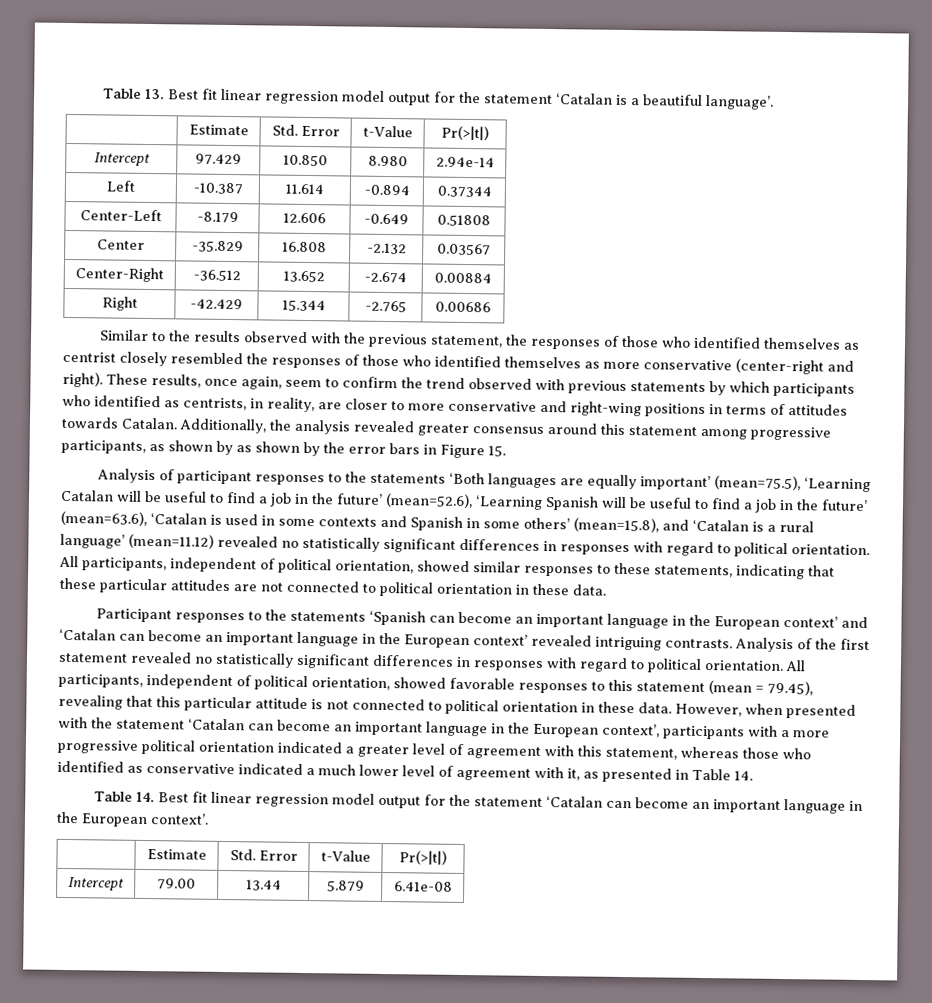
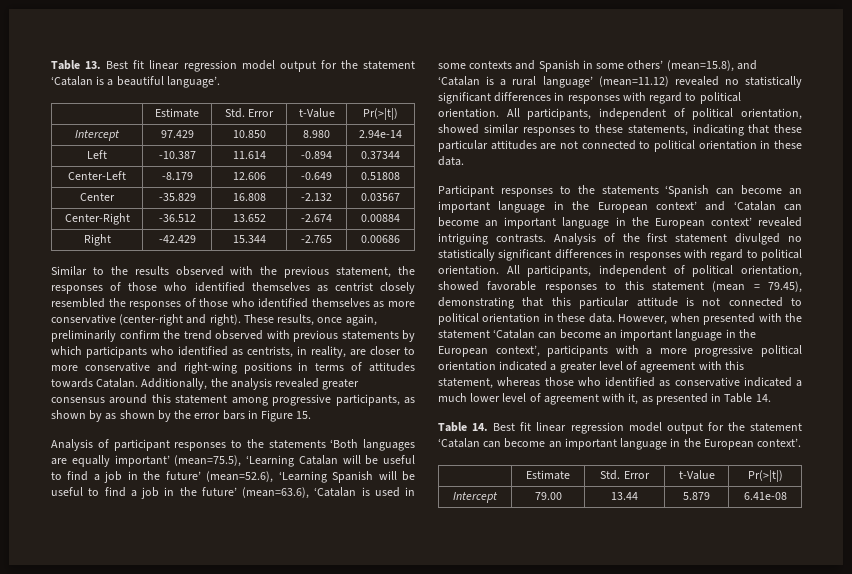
- These results, once again, seem to confirm the trend observed with previous statements by which participants who identified as centrists, in reality, are closer to more conservative and right-wing positions in terms of attitudes towards Catalan.
+ These results, once again, preliminarily confirm the trend observed with previous statements by which participants who identified as centrists, in reality, are closer to more conservative and right-wing positions in terms of attitudes towards Catalan.
- Analysis of the first statement revealed no statistically significant differences in responses with regard to political orientation.
+ Analysis of the first statement divulged no statistically significant differences in responses with regard to political orientation.
- All participants, independent of political orientation, showed favorable responses to this statement (mean = 79.45), revealing that this particular attitude is not connected to political orientation in these data.
+ All participants, independent of political orientation, showed favorable responses to this statement (mean = 79.45), demonstrating that this particular attitude is not connected to political orientation in these data.

